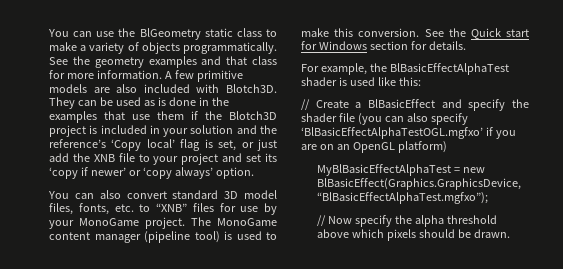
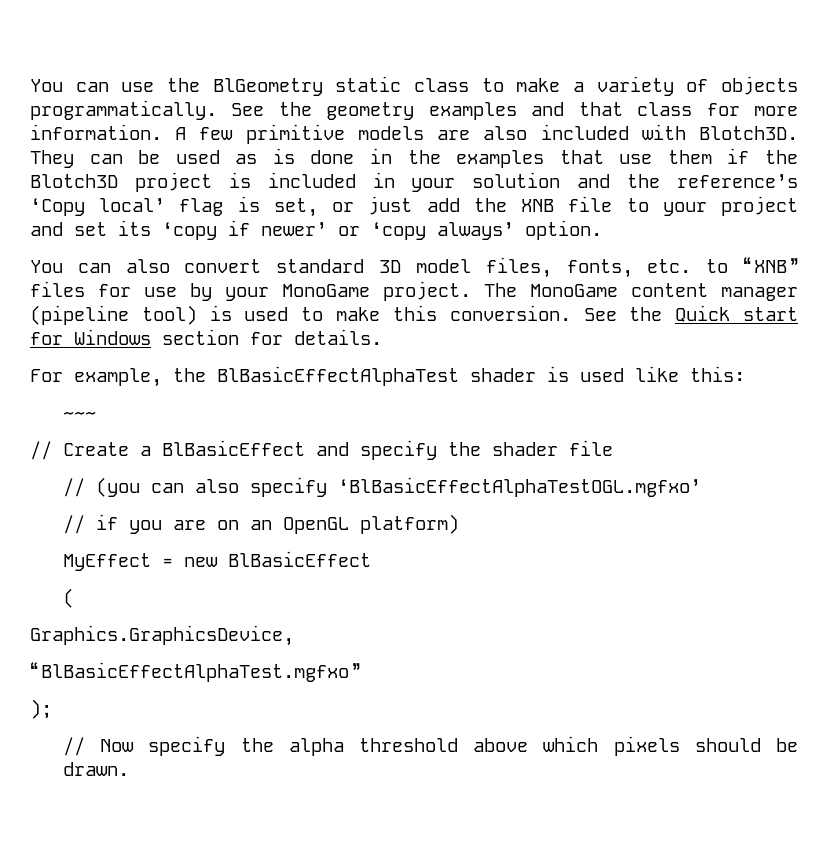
+ ~~~
- // Create a BlBasicEffect and specify the shader file (you can also specify ‘BlBasicEffectAlphaTestOGL.mgfxo’ if you are on an OpenGL platform)
+ // Create a BlBasicEffect and specify the shader file
+ // (you can also specify ‘BlBasicEffectAlphaTestOGL.mgfxo’
+ // if you are on an OpenGL platform)
- MyBlBasicEffectAlphaTest = new BlBasicEffect(Graphics.GraphicsDevice, “BlBasicEffectAlphaTest.mgfxo”);
+ MyEffect = new BlBasicEffect
+ (
+ Graphics.GraphicsDevice,
+ “BlBasicEffectAlphaTest.mgfxo”
+ );

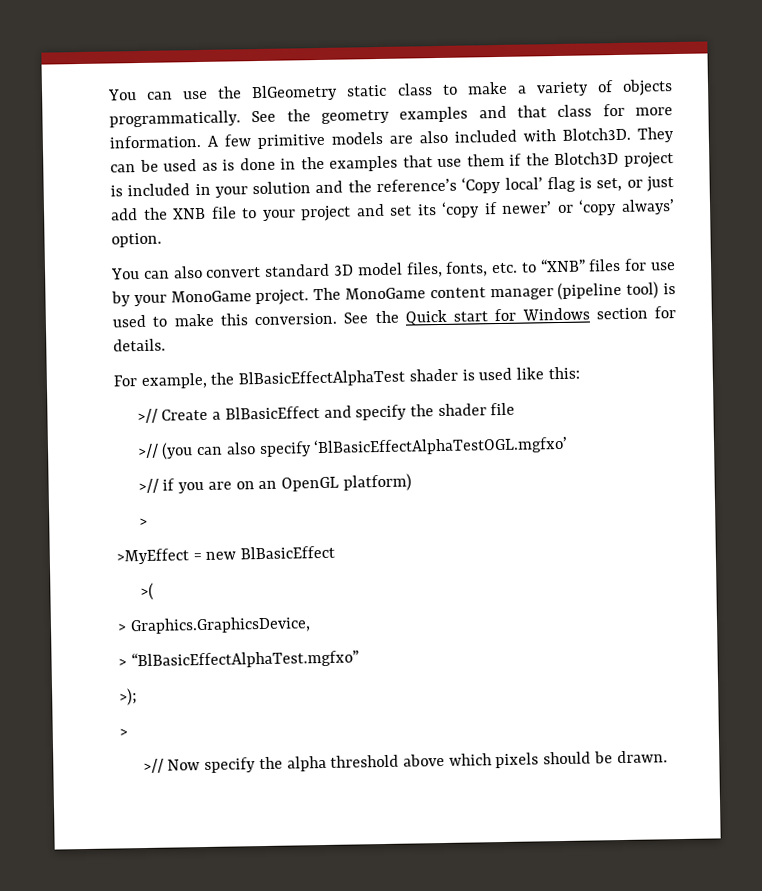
- ~~~
- // Create a BlBasicEffect and specify the shader file
+ >// Create a BlBasicEffect and specify the shader file
- // (you can also specify ‘BlBasicEffectAlphaTestOGL.mgfxo’
+ >// (you can also specify ‘BlBasicEffectAlphaTestOGL.mgfxo’
- // if you are on an OpenGL platform)
- MyEffect = new BlBasicEffect
+ >// if you are on an OpenGL platform)
+ >
+ >MyEffect = new BlBasicEffect
- (
- Graphics.GraphicsDevice,
+ >(
+ > Graphics.GraphicsDevice,
- “BlBasicEffectAlphaTest.mgfxo”
+ > “BlBasicEffectAlphaTest.mgfxo”
- );
- // Now specify the alpha threshold above which pixels should be drawn.
+ >);
+ >
+ >// Now specify the alpha threshold above which pixels should be drawn.

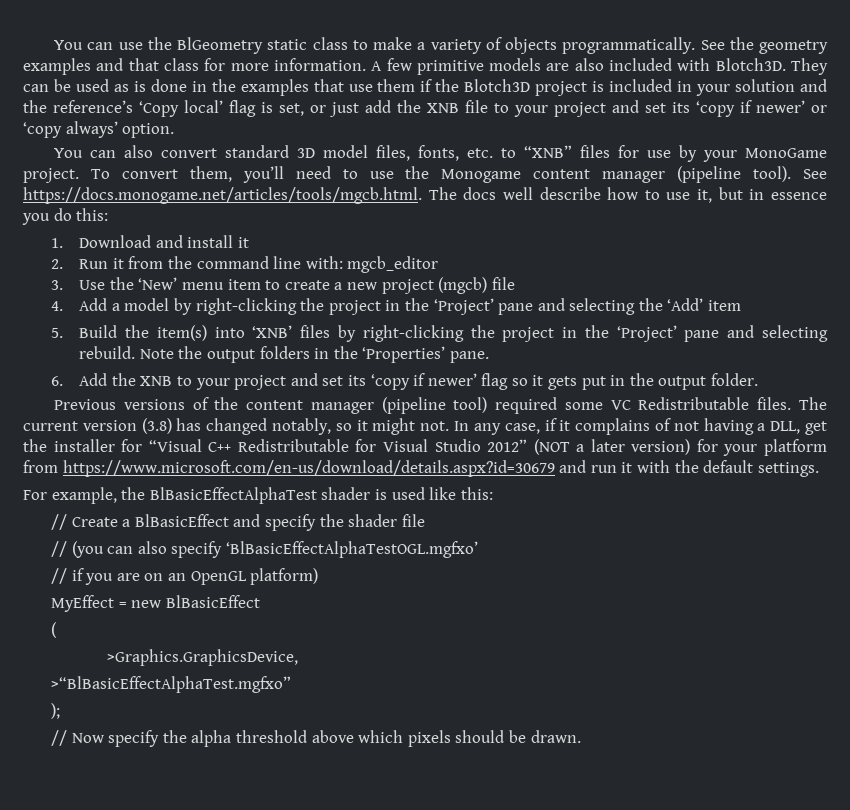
- The MonoGame content manager (pipeline tool) is used to make this conversion. See the Quick start for Windows section for details.
+ To convert them, you’ll need to use the Monogame content manager (pipeline tool). See https://docs.monogame.net/articles/tools/mgcb.html. The docs well describe how to use it, but in essence you do this:
+ 1. Download and install it
+ 2. Run it from the command line with: mgcb_editor
+ 3. Use the ‘New’ menu item to create a new project (mgcb) file
+ 4. Add a model by right-clicking the project in the ‘Project’ pane and selecting the ‘Add’ item
+ 5. Build the item(s) into ‘XNB’ files by right-clicking the project in the ‘Project’ pane and selecting rebuild. Note the output folders in the ‘Properties’ pane.
+ 6. Add the XNB to your project and set its ‘copy if newer’ flag so it gets put in the output folder.
+ Previous versions of the content manager (pipeline tool) required some VC Redistributable files. The current version (3.8) has changed notably, so it might not. In any case, if it complains of not having a DLL, get the installer for “Visual C++ Redistributable for Visual Studio 2012” (NOT a later version) for your platform from https://www.microsoft.com/en-us/download/details.aspx?id=30679 and run it with the default settings.
- >// Create a BlBasicEffect and specify the shader file
+ // Create a BlBasicEffect and specify the shader file
- >// (you can also specify ‘BlBasicEffectAlphaTestOGL.mgfxo’
+ // (you can also specify ‘BlBasicEffectAlphaTestOGL.mgfxo’
- >// if you are on an OpenGL platform)
- >
- >MyEffect = new BlBasicEffect
+ // if you are on an OpenGL platform)
+ MyEffect = new BlBasicEffect
- >(
- > Graphics.GraphicsDevice,
- > “BlBasicEffectAlphaTest.mgfxo”
- >);
- >
- >// Now specify the alpha threshold above which pixels should be drawn.
+ (
+ >Graphics.GraphicsDevice,
+ >“BlBasicEffectAlphaTest.mgfxo”
+ );
+ // Now specify the alpha threshold above which pixels should be drawn.

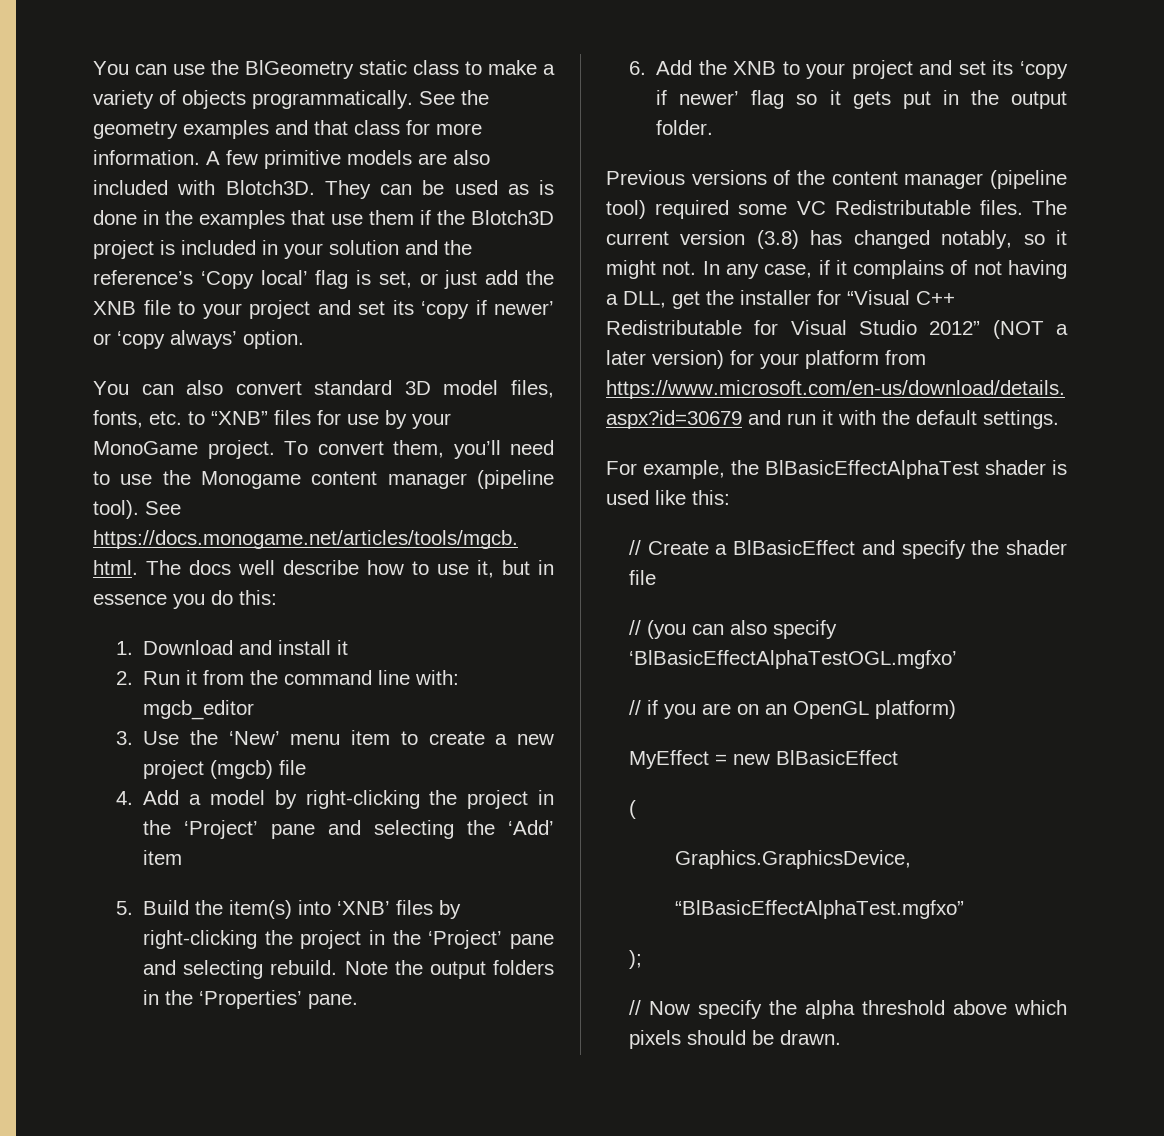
- >Graphics.GraphicsDevice,
- >“BlBasicEffectAlphaTest.mgfxo”
+ Graphics.GraphicsDevice,
+ “BlBasicEffectAlphaTest.mgfxo”

